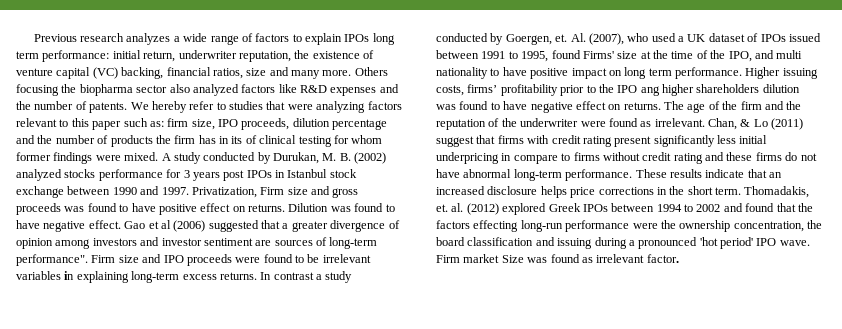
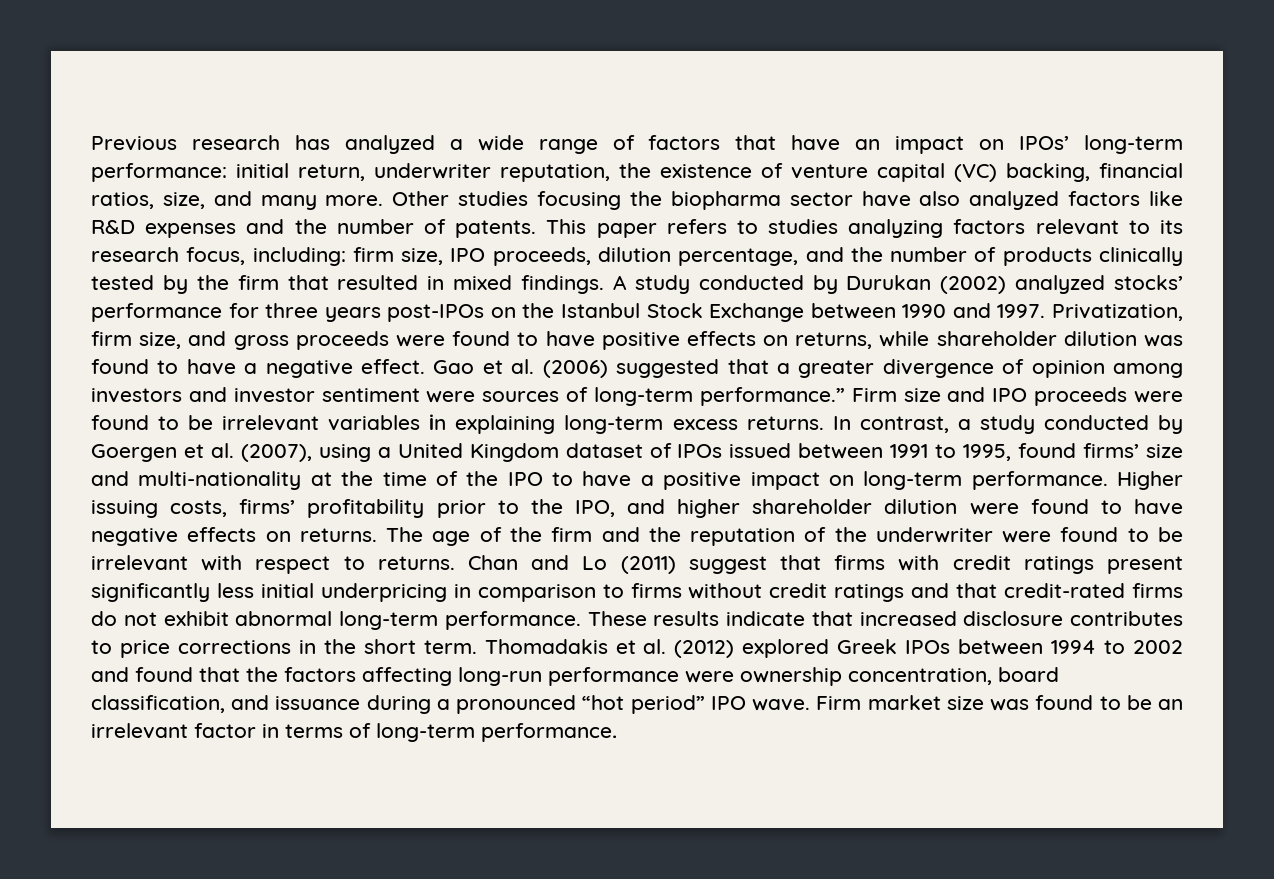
- Previous research analyzes a wide range of factors to explain IPOs long term performance: initial return, underwriter reputation, the existence of venture capital (VC) backing, financial ratios, size and many more.
+ Previous research has analyzed a wide range of factors that have an impact on IPOs’ long-term performance: initial return, underwriter reputation, the existence of venture capital (VC) backing, financial ratios, size, and many more.
- Others focusing the biopharma sector also analyzed factors like R&D expenses and the number of patents.
+ Other studies focusing the biopharma sector have also analyzed factors like R&D expenses and the number of patents.
- We hereby refer to studies that were analyzing factors relevant to this paper such as: firm size, IPO proceeds, dilution percentage and the number of products the firm has in its of clinical testing for whom former findings were mixed.
+ This paper refers to studies analyzing factors relevant to its research focus, including: firm size, IPO proceeds, dilution percentage, and the number of products clinically tested by the firm that resulted in mixed findings.
- A study conducted by Durukan, M. B. (2002) analyzed stocks performance for 3 years post IPOs in Istanbul stock exchange between 1990 and 1997.
+ A study conducted by Durukan (2002) analyzed stocks’ performance for three years post-IPOs on the Istanbul Stock Exchange between 1990 and 1997.
- Privatization, Firm size and gross proceeds was found to have positive effect on returns. Dilution was found to have negative effect.
+ Privatization, firm size, and gross proceeds were found to have positive effects on returns, while shareholder dilution was found to have a negative effect.
- Gao et al (2006) suggested that a greater divergence of opinion among investors and investor sentiment are sources of long-term performance".
+ Gao et al. (2006) suggested that a greater divergence of opinion among investors and investor sentiment were sources of long-term performance.”
- In contrast a study conducted by Goergen, et. Al. (2007), who used a UK dataset of IPOs issued between 1991 to 1995, found Firms' size at the time of the IPO, and multi nationality to have positive impact on long term performance.
+ In contrast, a study conducted by Goergen et al. (2007), using a United Kingdom dataset of IPOs issued between 1991 to 1995, found firms’ size and multi-nationality at the time of the IPO to have a positive impact on long-term performance.
- Higher issuing costs, firms’ profitability prior to the IPO ang higher shareholders dilution was found to have negative effect on returns.
+ Higher issuing costs, firms’ profitability prior to the IPO, and higher shareholder dilution were found to have negative effects on returns.
- The age of the firm and the reputation of the underwriter were found as irrelevant. Chan, & Lo (2011) suggest that firms with credit rating present significantly less initial underpricing in compare to firms without credit rating and these firms do not have abnormal long-term performance.
+ The age of the firm and the reputation of the underwriter were found to be irrelevant with respect to returns. Chan and Lo (2011) suggest that firms with credit ratings present significantly less initial underpricing in comparison to firms without credit ratings and that credit-rated firms do not exhibit abnormal long-term performance.
- These results indicate that an increased disclosure helps price corrections in the short term.
+ These results indicate that increased disclosure contributes to price corrections in the short term.
- Thomadakis, et. al. (2012) explored Greek IPOs between 1994 to 2002 and found that the factors effecting long-run performance were the ownership concentration, the board classification and issuing during a pronounced 'hot period' IPO wave.
+ Thomadakis et al. (2012) explored Greek IPOs between 1994 to 2002 and found that the factors affecting long-run performance were ownership concentration, board classification, and issuance during a pronounced “hot period” IPO wave.
- Firm market Size was found as irrelevant factor.
+ Firm market size was found to be an irrelevant factor in terms of long-term performance.

